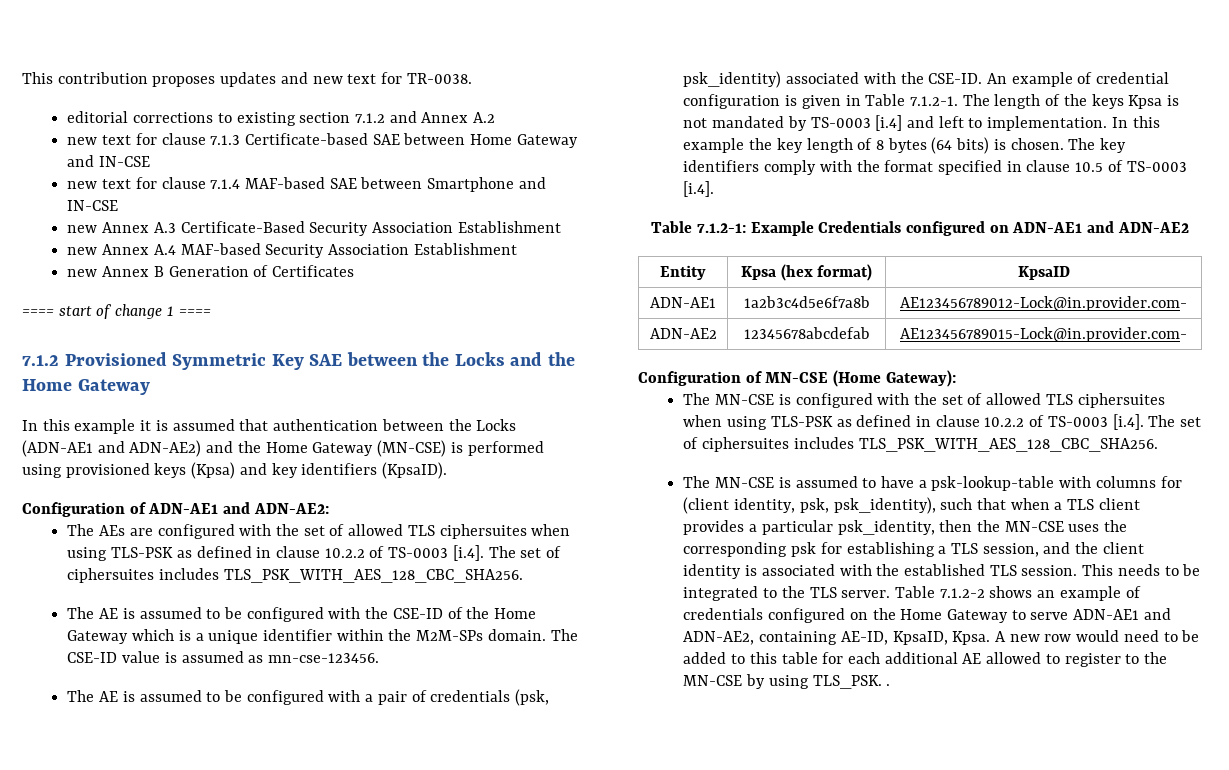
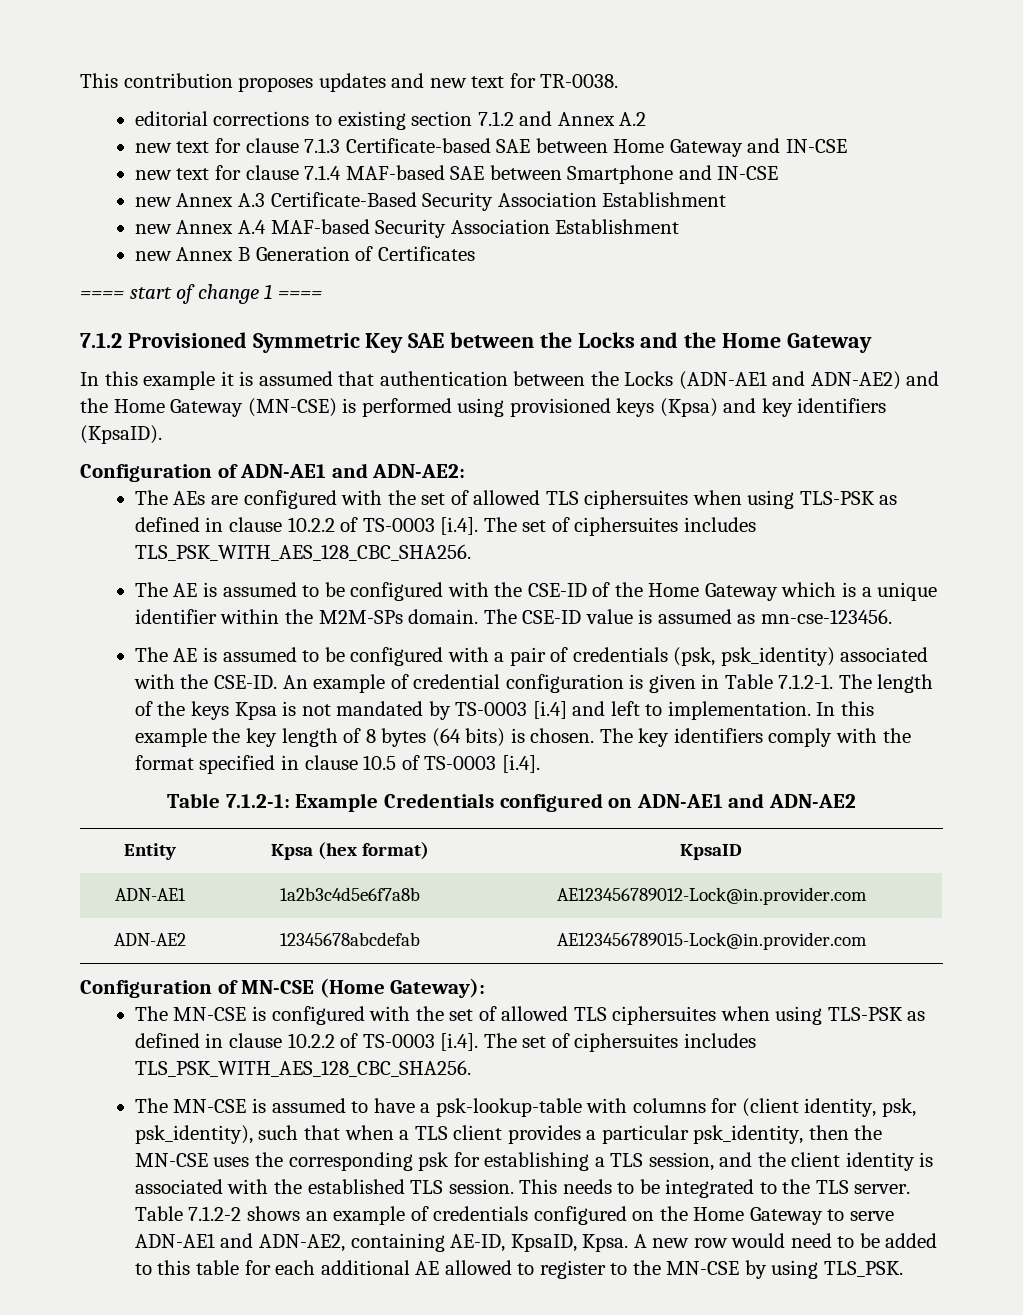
- ADN-AE1 | 1a2b3c4d5e6f7a8b | AE123456789012-Lock@in.provider.com-
+ ADN-AE1 | 1a2b3c4d5e6f7a8b | AE123456789012-Lock@in.provider.com
- ADN-AE2 | 12345678abcdefab | AE123456789015-Lock@in.provider.com-
+ ADN-AE2 | 12345678abcdefab | AE123456789015-Lock@in.provider.com
- A new row would need to be added to this table for each additional AE allowed to register to the MN-CSE by using TLS_PSK. .
+ A new row would need to be added to this table for each additional AE allowed to register to the MN-CSE by using TLS_PSK.

